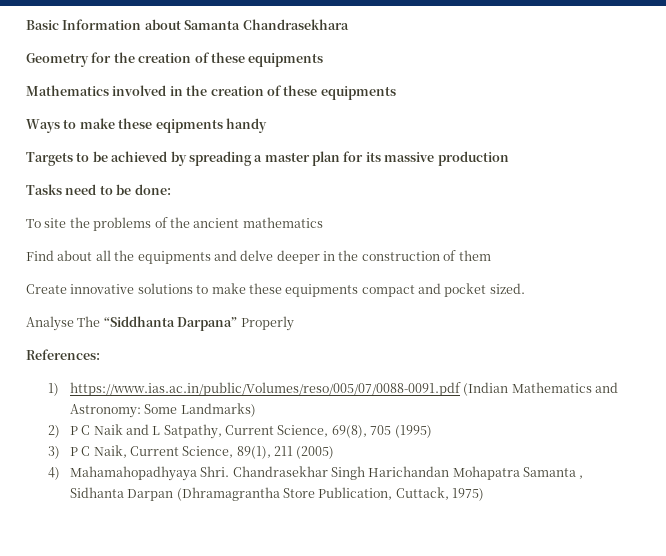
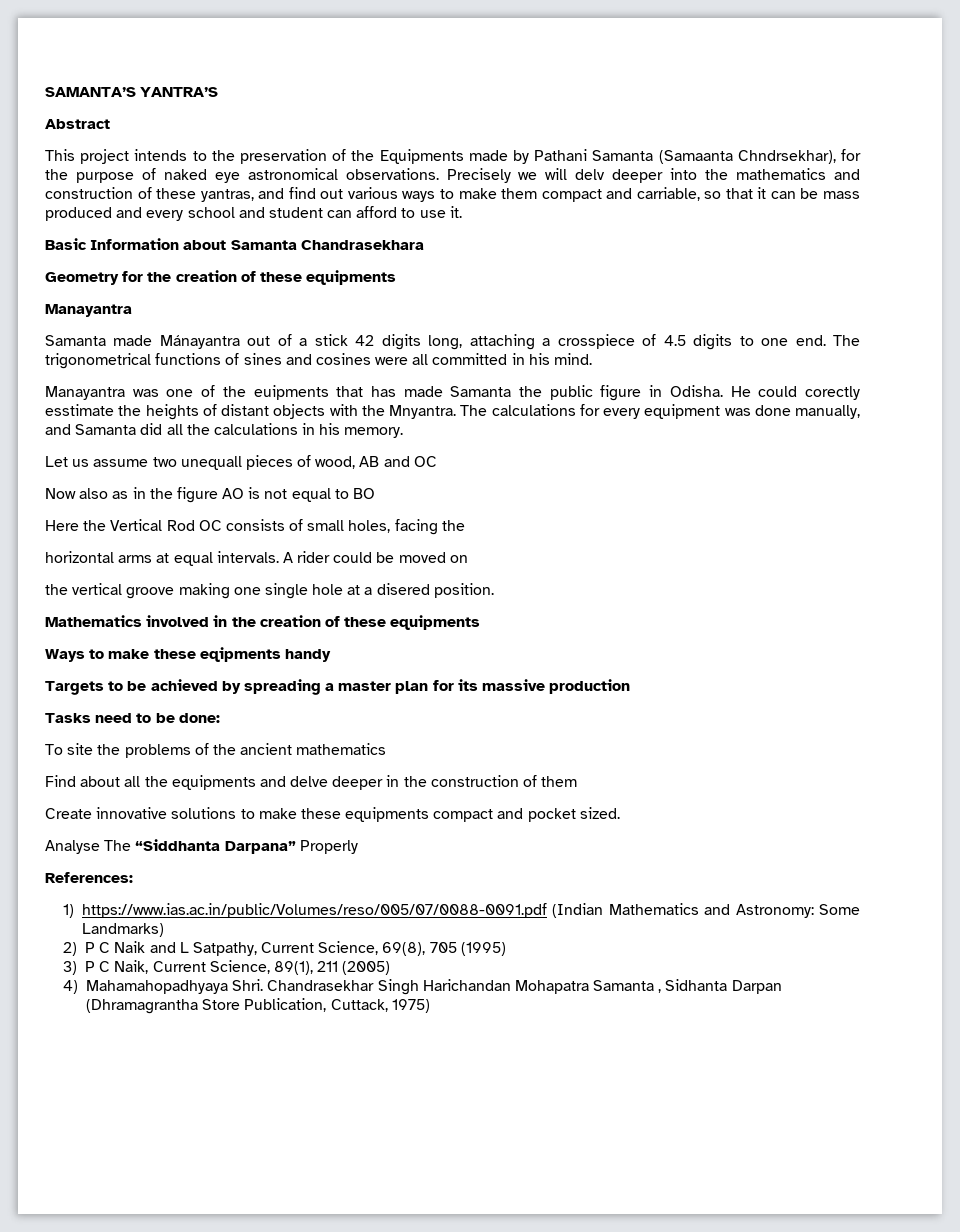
+ SAMANTA’S YANTRA’S
+ Abstract
+ This project intends to the preservation of the Equipments made by Pathani Samanta (Samaanta Chndrsekhar), for the purpose of naked eye astronomical observations. Precisely we will delv deeper into the mathematics and construction of these yantras, and find out various ways to make them compact and carriable, so that it can be mass produced and every school and student can afford to use it.
  Geometry for the creation of these equipments
+ Manayantra
+ Samanta made Mánayantra out of a stick 42 digits long, attaching a crosspiece of 4.5 digits to one end. The trigonometrical functions of sines and cosines were all committed in his mind.
+ Manayantra was one of the euipments that has made Samanta the public figure in Odisha. He could corectly esstimate the heights of distant objects with the Mnyantra. The calculations for every equipment was done manually, and Samanta did all the calculations in his memory.
+ Let us assume two unequall pieces of wood, AB and OC
+ Now also as in the figure AO is not equal to BO
+ Here the Vertical Rod OC consists of small holes, facing the
+ horizontal arms at equal intervals. A rider could be moved on
+ the vertical groove making one single hole at a disered position.

